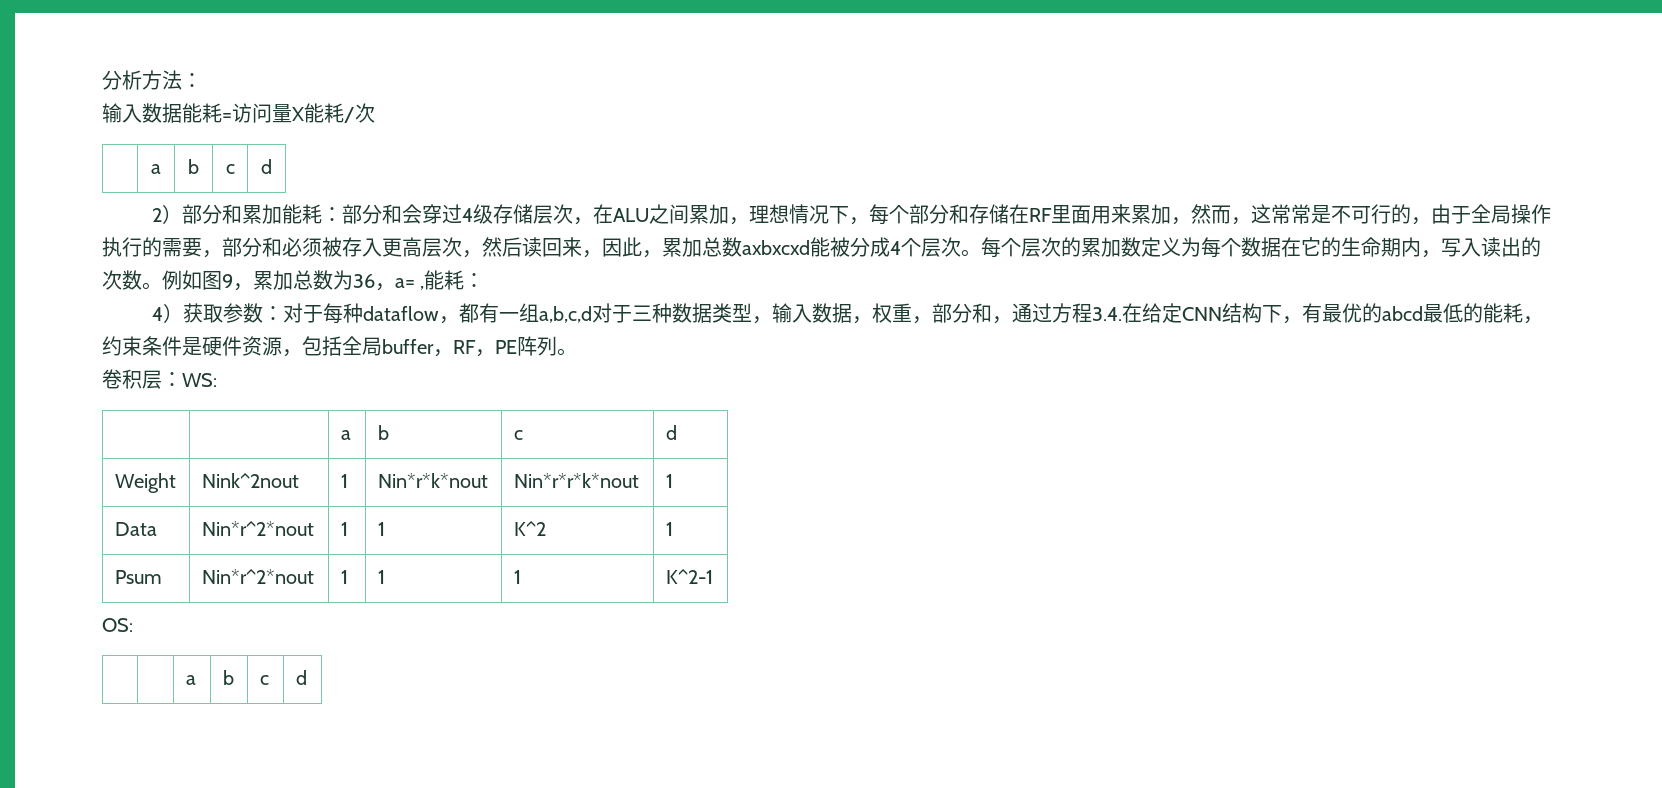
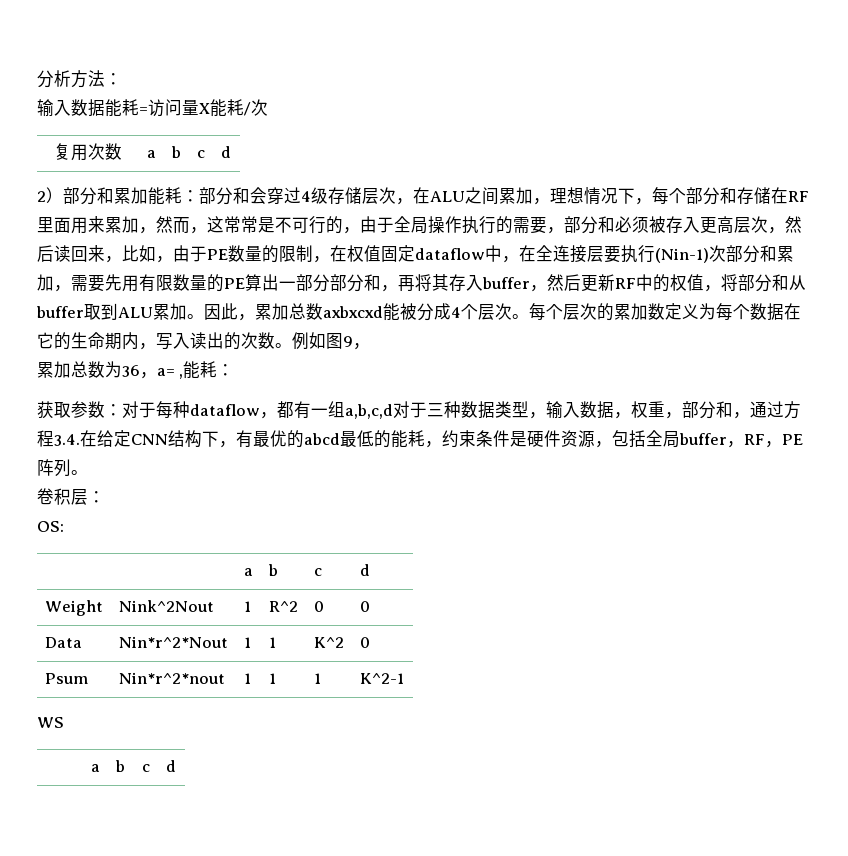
  输入数据能耗=访问量X能耗/次
- | a | b | c | d
+ 复用次数 | a | b | c | d
- 2）部分和累加能耗：部分和会穿过4级存储层次，在ALU之间累加，理想情况下，每个部分和存储在RF里面用来累加，然而，这常常是不可行的，由于全局操作执行的需要，部分和必须被存入更高层次，然后读回来，因此，累加总数axbxcxd能被分成4个层次。
+ 2）部分和累加能耗：部分和会穿过4级存储层次，在ALU之间累加，理想情况下，每个部分和存储在RF里面用来累加，然而，这常常是不可行的，由于全局操作执行的需要，部分和必须被存入更高层次，然后读回来，比如，由于PE数量的限制，在权值固定dataflow中，在全连接层要执行(Nin-1)次部分和累加，需要先用有限数量的PE算出一部分部分和，再将其存入buffer，然后更新RF中的权值，将部分和从buffer取到ALU累加。因此，累加总数axbxcxd能被分成4个层次。
- 例如图9，累加总数为36，a= ,能耗：
+ 例如图9，
+ 累加总数为36，a= ,能耗：
- 4）获取参数：对于每种dataflow，都有一组a,b,c,d对于三种数据类型，输入数据，权重，部分和，通过方程3.4.在给定CNN结构下，有最优的abcd最低的能耗，约束条件是硬件资源，包括全局buffer，RF，PE阵列。
+ 获取参数：对于每种dataflow，都有一组a,b,c,d对于三种数据类型，输入数据，权重，部分和，通过方程3.4.在给定CNN结构下，有最优的abcd最低的能耗，约束条件是硬件资源，包括全局buffer，RF，PE阵列。
- 卷积层：WS:
+ 卷积层：
+ OS:
- Weight | Nink^2nout | 1 | Nin*r*k*nout | Nin*r*r*k*nout | 1
+ Weight | Nink^2Nout | 1 | R^2 | 0 | 0
- Data | Nin*r^2*nout | 1 | 1 | K^2 | 1
+ Data | Nin*r^2*Nout | 1 | 1 | K^2 | 0
- OS:
+ WS

